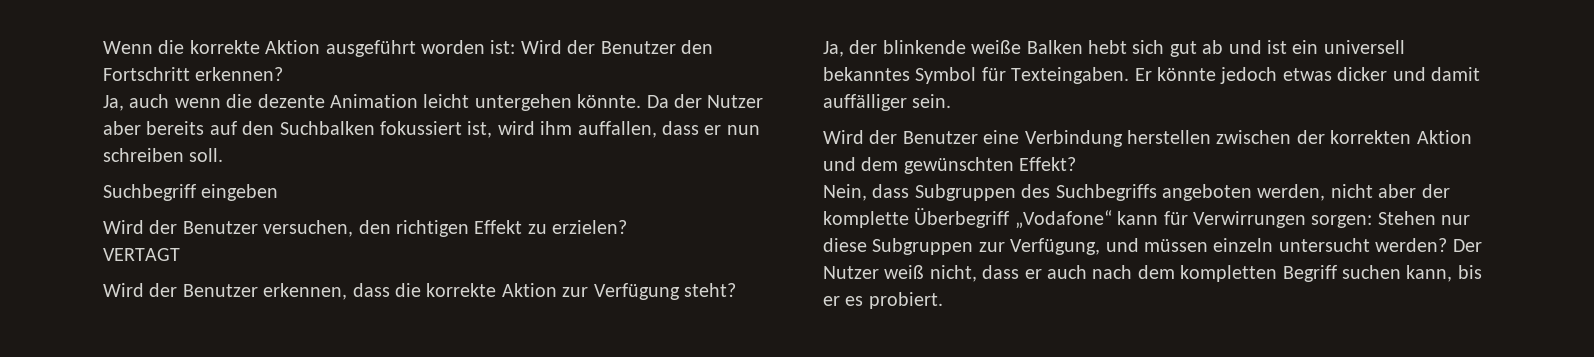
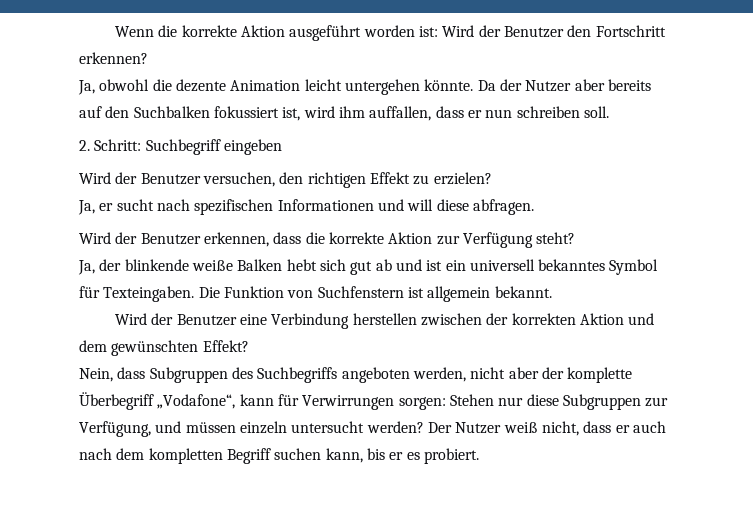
- Ja, auch wenn die dezente Animation leicht untergehen könnte.
+ Ja, obwohl die dezente Animation leicht untergehen könnte.
- Suchbegriff eingeben
+ 2. Schritt: Suchbegriff eingeben
- VERTAGT
+ Ja, er sucht nach spezifischen Informationen und will diese abfragen.
- Er könnte jedoch etwas dicker und damit auffälliger sein.
+ Die Funktion von Suchfenstern ist allgemein bekannt.
- Nein, dass Subgruppen des Suchbegriffs angeboten werden, nicht aber der komplette Überbegriff „Vodafone“ kann für Verwirrungen sorgen: Stehen nur diese Subgruppen zur Verfügung, und müssen einzeln untersucht werden?
+ Nein, dass Subgruppen des Suchbegriffs angeboten werden, nicht aber der komplette Überbegriff „Vodafone“, kann für Verwirrungen sorgen: Stehen nur diese Subgruppen zur Verfügung, und müssen einzeln untersucht werden?

